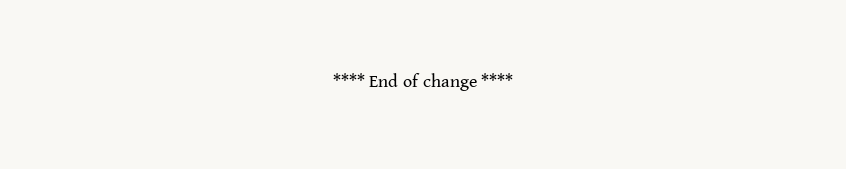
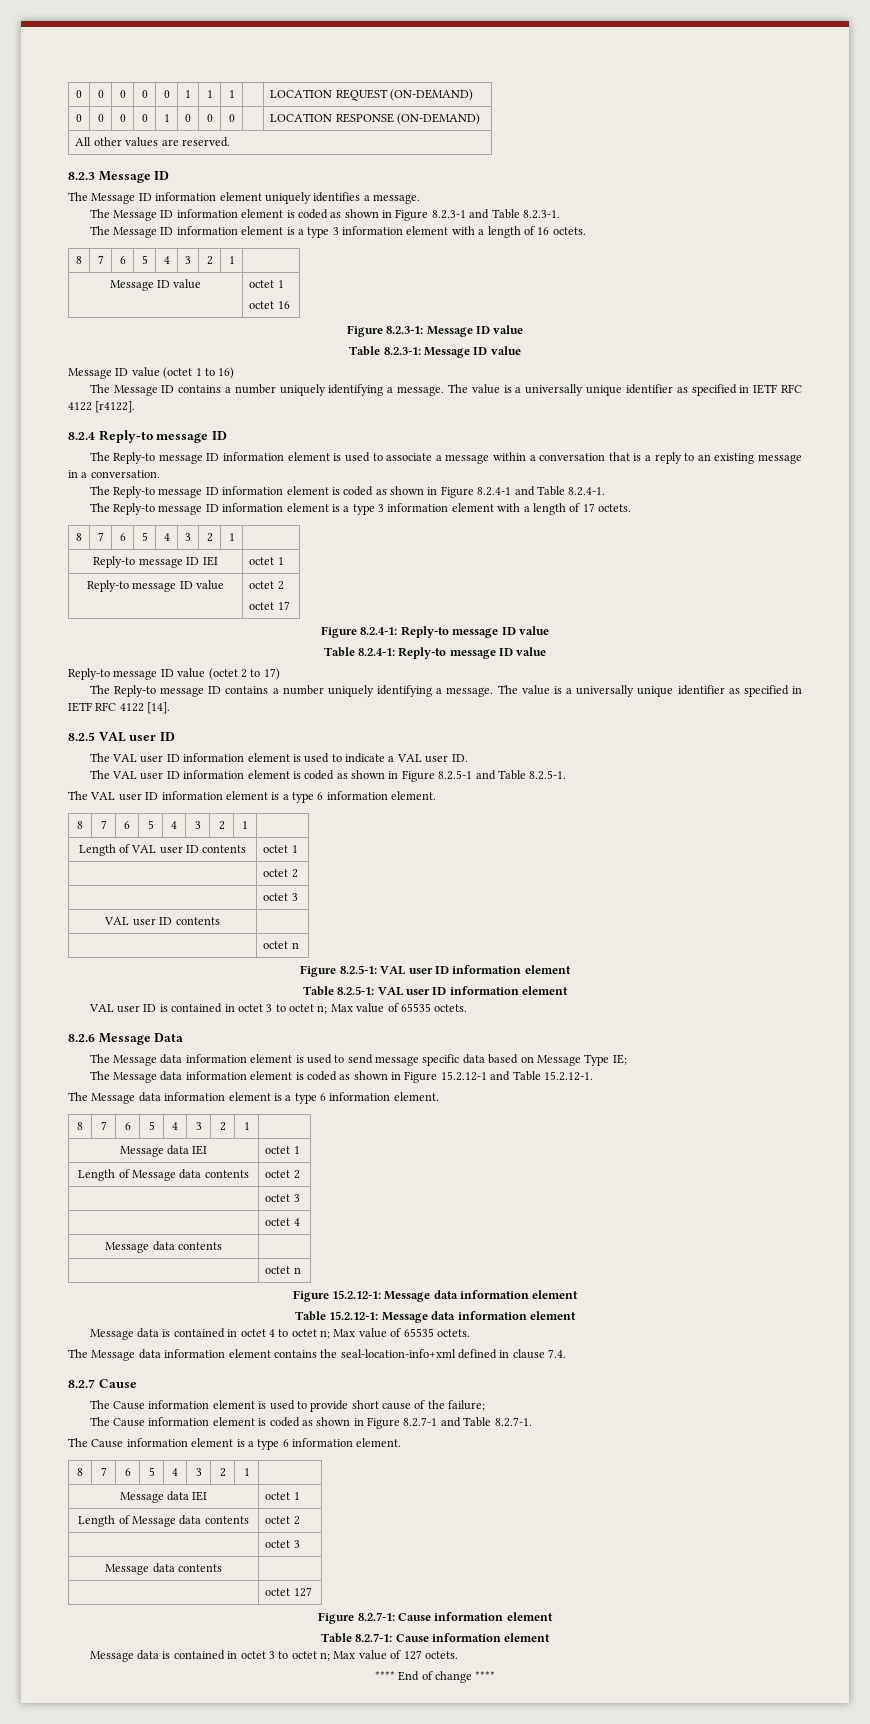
+ 0 | 0 | 0 | 0 | 0 | 1 | 1 | 1 | | LOCATION REQUEST (ON-DEMAND)
+ 0 | 0 | 0 | 0 | 1 | 0 | 0 | 0 | | LOCATION RESPONSE (ON-DEMAND)
+ All other values are reserved.
+ 8.2.3 Message ID
+ The Message ID information element uniquely identifies a message.
+ The Message ID information element is coded as shown in Figure 8.2.3-1 and Table 8.2.3-1.
+ The Message ID information element is a type 3 information element with a length of 16 octets.
+ 8 | 7 | 6 | 5 | 4 | 3 | 2 | 1 |
+ Message ID value | octet 1
+ octet 16
+ Figure 8.2.3-1: Message ID value
+ Table 8.2.3-1: Message ID value
+ Message ID value (octet 1 to 16)
+ The Message ID contains a number uniquely identifying a message. The value is a universally unique identifier as specified in IETF RFC 4122 [r4122].
+ 8.2.4 Reply-to message ID
+ The Reply-to message ID information element is used to associate a message within a conversation that is a reply to an existing message in a conversation.
+ The Reply-to message ID information element is coded as shown in Figure 8.2.4-1 and Table 8.2.4-1.
+ The Reply-to message ID information element is a type 3 information element with a length of 17 octets.
+ 8 | 7 | 6 | 5 | 4 | 3 | 2 | 1 |
+ Reply-to message ID IEI | octet 1
+ Reply-to message ID value | octet 2
+ octet 17
+ Figure 8.2.4-1: Reply-to message ID value
+ Table 8.2.4-1: Reply-to message ID value
+ Reply-to message ID value (octet 2 to 17)
+ The Reply-to message ID contains a number uniquely identifying a message. The value is a universally unique identifier as specified in IETF RFC 4122 [14].
+ 8.2.5 VAL user ID
+ The VAL user ID information element is used to indicate a VAL user ID.
+ The VAL user ID information element is coded as shown in Figure 8.2.5-1 and Table 8.2.5-1.
+ The VAL user ID information element is a type 6 information element.
+ 8 | 7 | 6 | 5 | 4 | 3 | 2 | 1 |
+ Length of VAL user ID contents | octet 1
+ | octet 2
+ | octet 3
+ VAL user ID contents |
+ | octet n
+ Figure 8.2.5-1: VAL user ID information element
+ Table 8.2.5-1: VAL user ID information element
+ VAL user ID is contained in octet 3 to octet n; Max value of 65535 octets.
+ 8.2.6 Message Data
+ The Message data information element is used to send message specific data based on Message Type IE;
+ The Message data information element is coded as shown in Figure 15.2.12-1 and Table 15.2.12-1.
+ The Message data information element is a type 6 information element.
+ 8 | 7 | 6 | 5 | 4 | 3 | 2 | 1 |
+ Message data IEI | octet 1
+ Length of Message data contents | octet 2
+ | octet 3
+ | octet 4
+ Message data contents |
+ | octet n
+ Figure 15.2.12-1: Message data information element
+ Table 15.2.12-1: Message data information element
+ Message data is contained in octet 4 to octet n; Max value of 65535 octets.
+ The Message data information element contains the seal-location-info+xml defined in clause 7.4.
+ 8.2.7 Cause
+ The Cause information element is used to provide short cause of the failure;
+ The Cause information element is coded as shown in Figure 8.2.7-1 and Table 8.2.7-1.
+ The Cause information element is a type 6 information element.
+ 8 | 7 | 6 | 5 | 4 | 3 | 2 | 1 |
+ Message data IEI | octet 1
+ Length of Message data contents | octet 2
+ | octet 3
+ Message data contents |
+ | octet 127
+ Figure 8.2.7-1: Cause information element
+ Table 8.2.7-1: Cause information element
+ Message data is contained in octet 3 to octet n; Max value of 127 octets.

